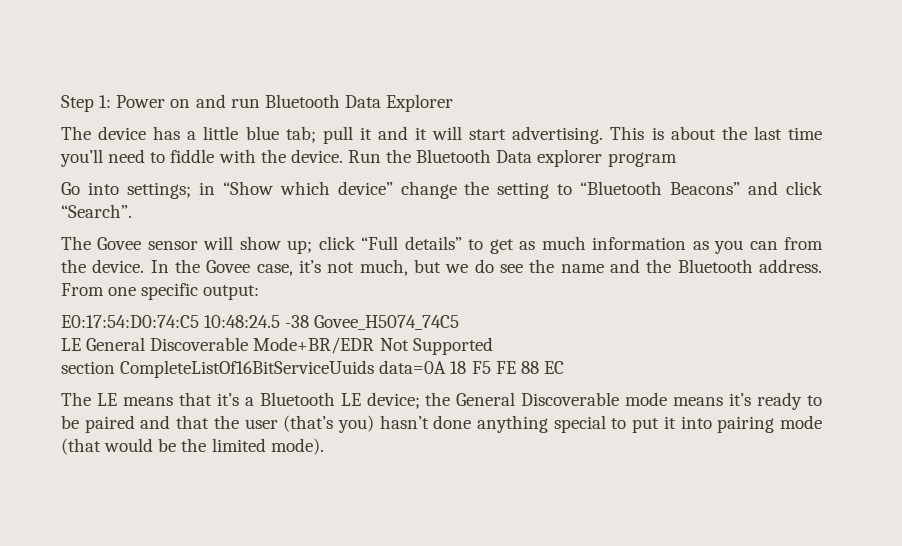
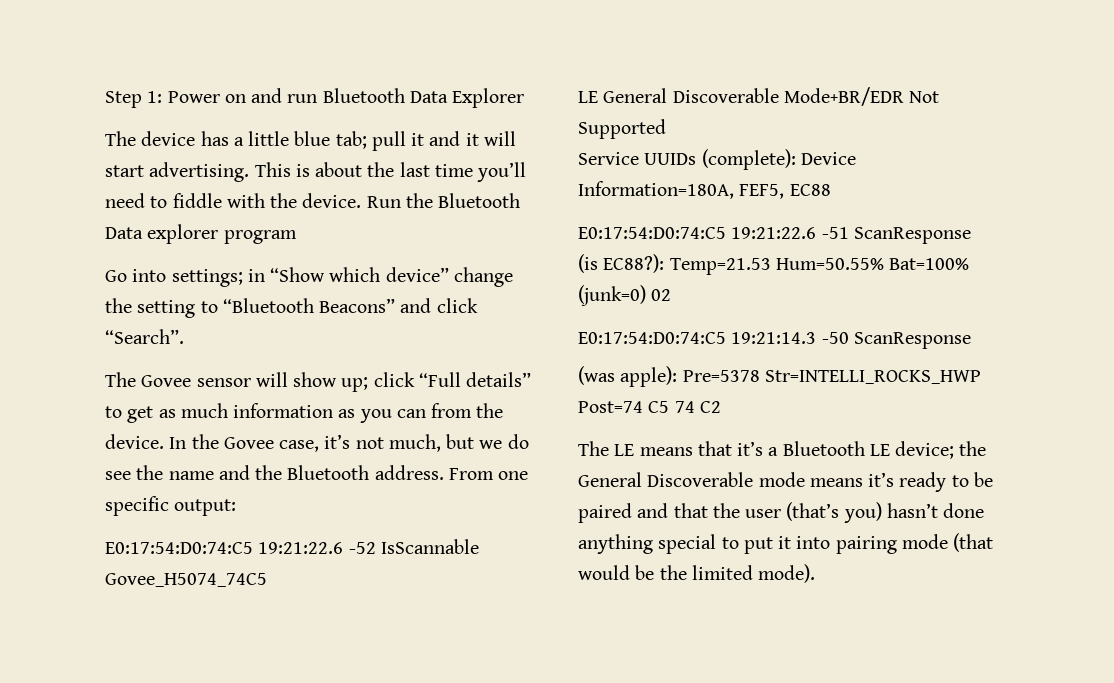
- E0:17:54:D0:74:C5 10:48:24.5 -38 Govee_H5074_74C5
+ E0:17:54:D0:74:C5 19:21:22.6 -52 IsScannable Govee_H5074_74C5
- section CompleteListOf16BitServiceUuids data=0A 18 F5 FE 88 EC
+ Service UUIDs (complete): Device Information=180A, FEF5, EC88
+ E0:17:54:D0:74:C5 19:21:22.6 -51 ScanResponse
+ (is EC88?): Temp=21.53 Hum=50.55% Bat=100% (junk=0) 02
+ E0:17:54:D0:74:C5 19:21:14.3 -50 ScanResponse
+ (was apple): Pre=5378 Str=INTELLI_ROCKS_HWP Post=74 C5 74 C2

